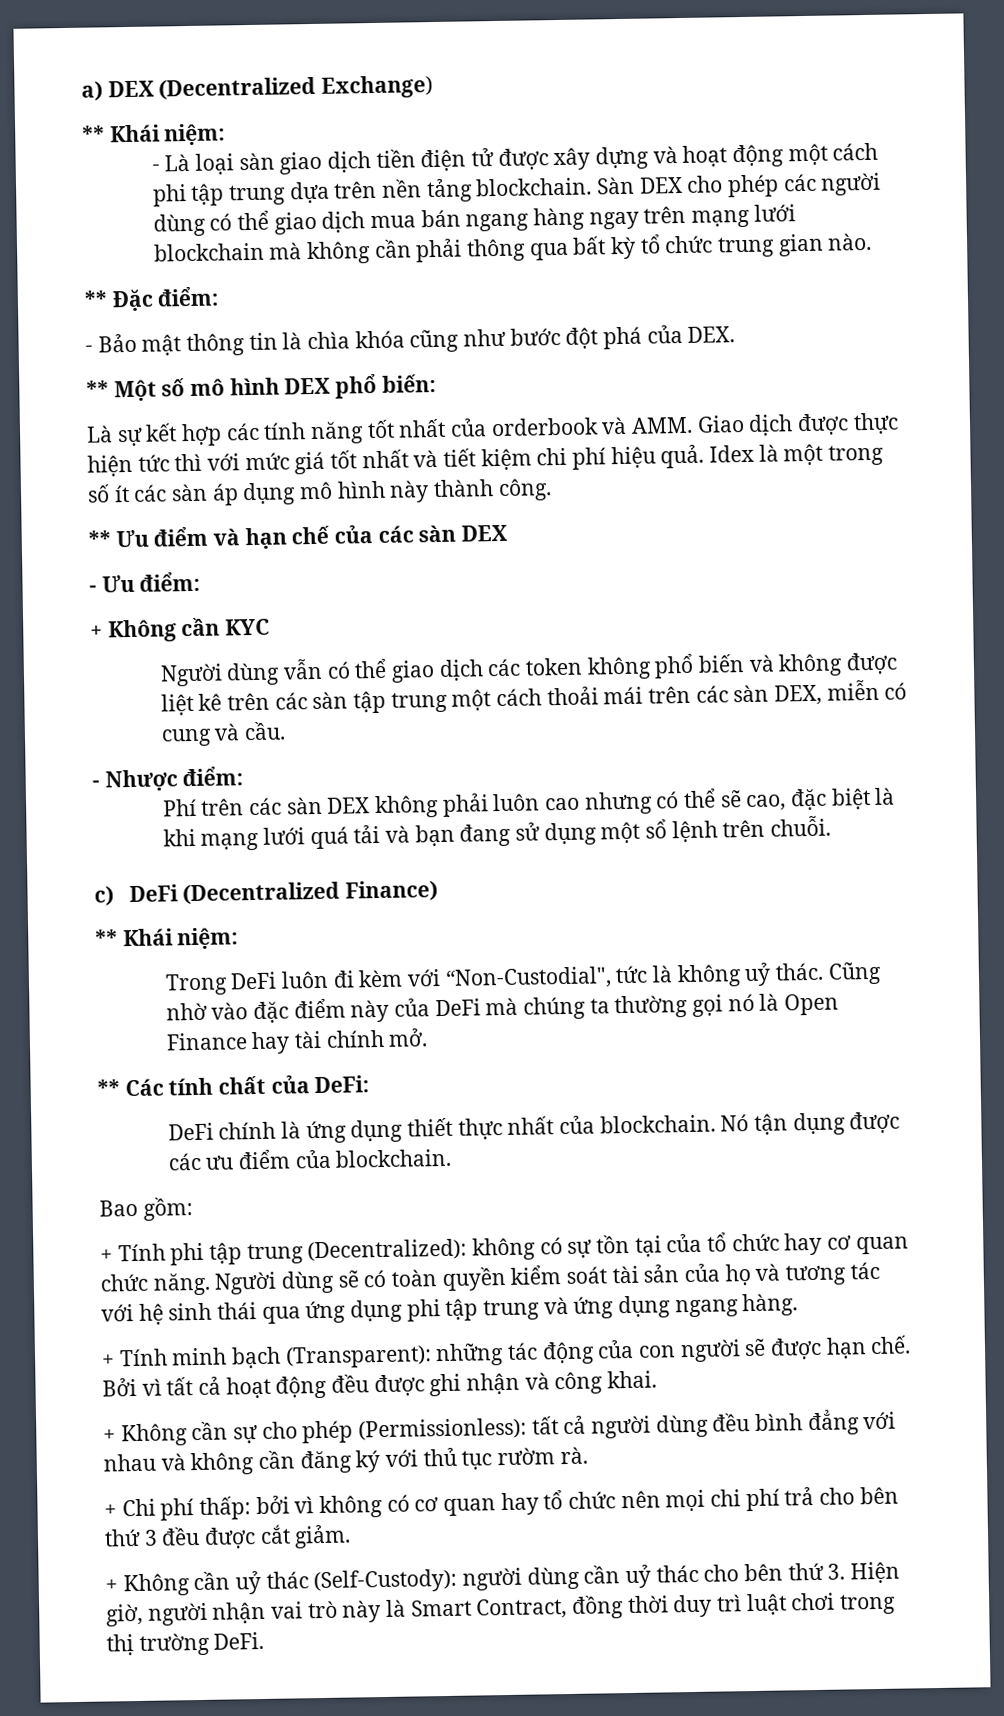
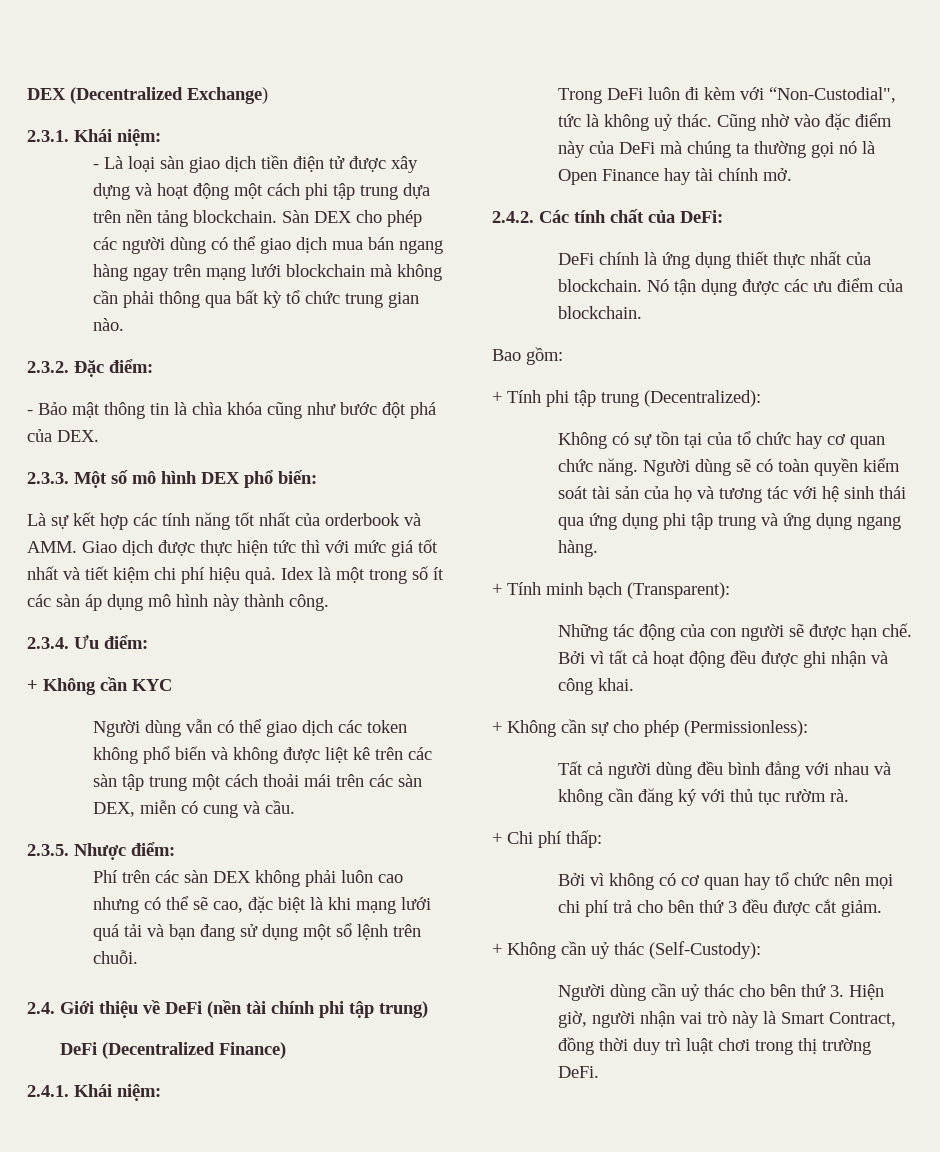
- a) DEX (Decentralized Exchange)
- ** Khái niệm:
+ DEX (Decentralized Exchange)
+ 2.3.1. Khái niệm:
- ** Đặc điểm:
+ 2.3.2. Đặc điểm:
- ** Một số mô hình DEX phổ biến:
+ 2.3.3. Một số mô hình DEX phổ biến:
- ** Ưu điểm và hạn chế của các sàn DEX
- - Ưu điểm:
+ 2.3.4. Ưu điểm:
- - Nhược điểm:
+ 2.3.5. Nhược điểm:
- c) DeFi (Decentralized Finance)
- ** Khái niệm:
+ 2.4. Giới thiệu về DeFi (nền tài chính phi tập trung)
+ DeFi (Decentralized Finance)
+ 2.4.1. Khái niệm:
- ** Các tính chất của DeFi:
+ 2.4.2. Các tính chất của DeFi:
- + Tính phi tập trung (Decentralized): không có sự tồn tại của tổ chức hay cơ quan chức năng.
+ + Tính phi tập trung (Decentralized):
+ Không có sự tồn tại của tổ chức hay cơ quan chức năng.
- + Tính minh bạch (Transparent): những tác động của con người sẽ được hạn chế.
+ + Tính minh bạch (Transparent):
+ Những tác động của con người sẽ được hạn chế.
- + Không cần sự cho phép (Permissionless): tất cả người dùng đều bình đẳng với nhau và không cần đăng ký với thủ tục rườm rà.
+ + Không cần sự cho phép (Permissionless):
+ Tất cả người dùng đều bình đẳng với nhau và không cần đăng ký với thủ tục rườm rà.
- + Chi phí thấp: bởi vì không có cơ quan hay tổ chức nên mọi chi phí trả cho bên thứ 3 đều được cắt giảm.
+ + Chi phí thấp:
+ Bởi vì không có cơ quan hay tổ chức nên mọi chi phí trả cho bên thứ 3 đều được cắt giảm.
- + Không cần uỷ thác (Self-Custody): người dùng cần uỷ thác cho bên thứ 3. Hiện giờ, người nhận vai trò này là Smart Contract, đồng thời duy trì luật chơi trong thị trường DeFi.
+ + Không cần uỷ thác (Self-Custody):
+ Người dùng cần uỷ thác cho bên thứ 3. Hiện giờ, người nhận vai trò này là Smart Contract, đồng thời duy trì luật chơi trong thị trường DeFi.

